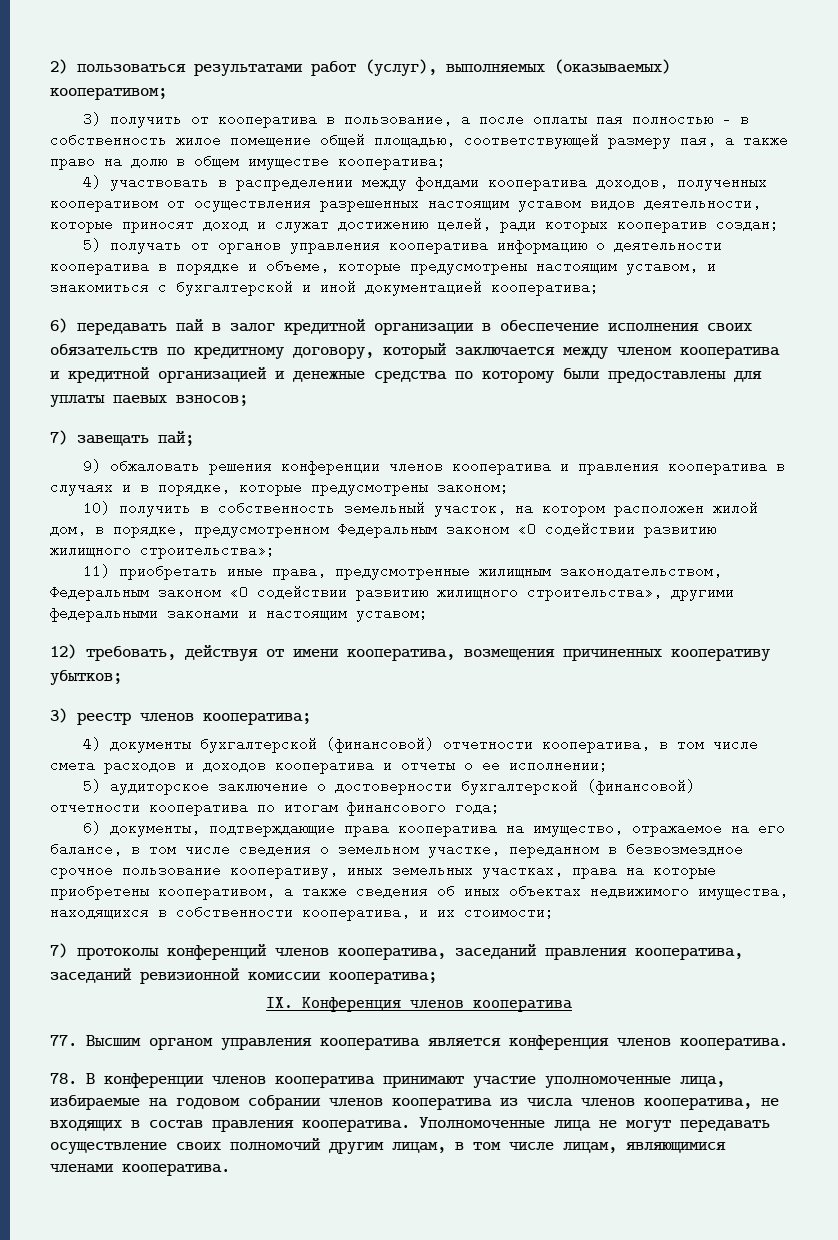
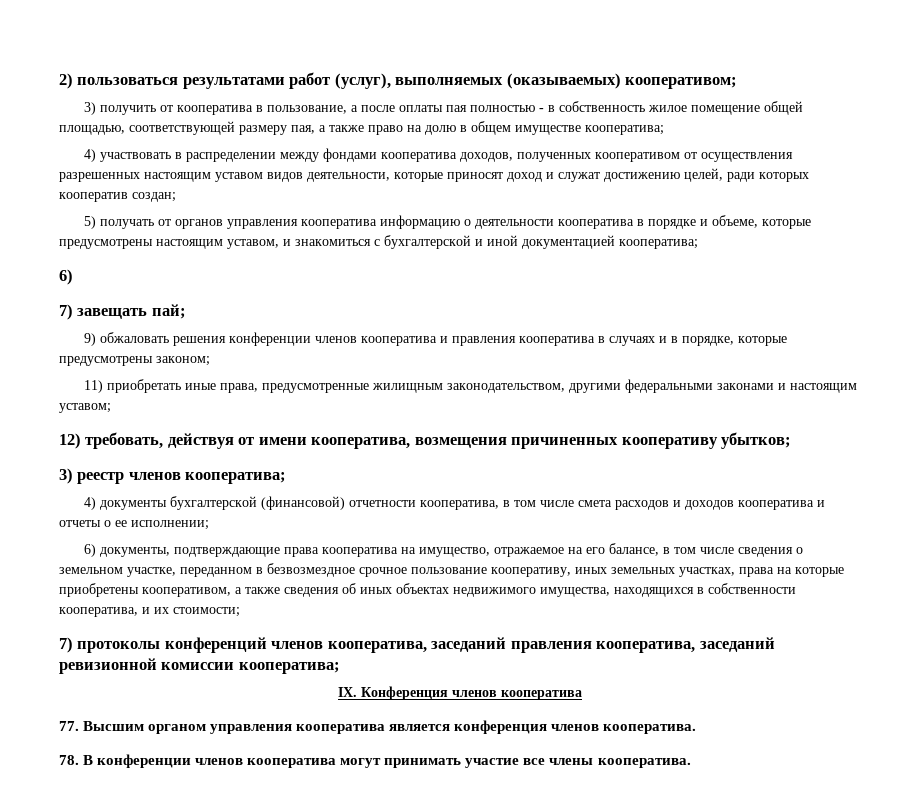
  5) получать от органов управления кооператива информацию о деятельности кооператива в порядке и объеме, которые предусмотрены настоящим уставом, и знакомиться с бухгалтерской и иной документацией кооператива;
- 6) передавать пай в залог кредитной организации в обеспечение исполнения своих обязательств по кредитному договору, который заключается между членом кооператива и кредитной организацией и денежные средства по которому были предоставлены для уплаты паевых взносов;
+ 6)
- 10) получить в собственность земельный участок, на котором расположен жилой дом, в порядке, предусмотренном Федеральным законом «О содействии развитию жилищного строительства»;
- 11) приобретать иные права, предусмотренные жилищным законодательством, Федеральным законом «О содействии развитию жилищного строительства», другими федеральными законами и настоящим уставом;
+ 11) приобретать иные права, предусмотренные жилищным законодательством, другими федеральными законами и настоящим уставом;
- 5) аудиторское заключение о достоверности бухгалтерской (финансовой) отчетности кооператива по итогам финансового года;
- 78. В конференции членов кооператива принимают участие уполномоченные лица, избираемые на годовом собрании членов кооператива из числа членов кооператива, не входящих в состав правления кооператива. Уполномоченные лица не могут передавать осуществление своих полномочий другим лицам, в том числе лицам, являющимися членами кооператива.
+ 78. В конференции членов кооператива могут принимать участие все члены кооператива.

